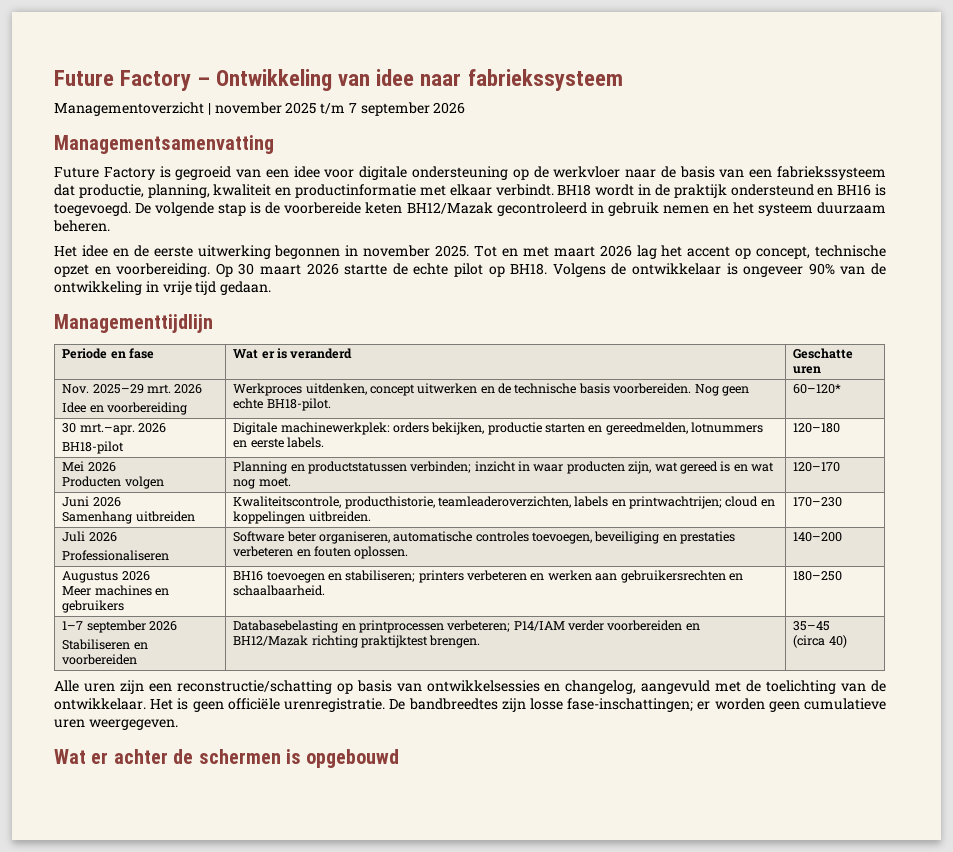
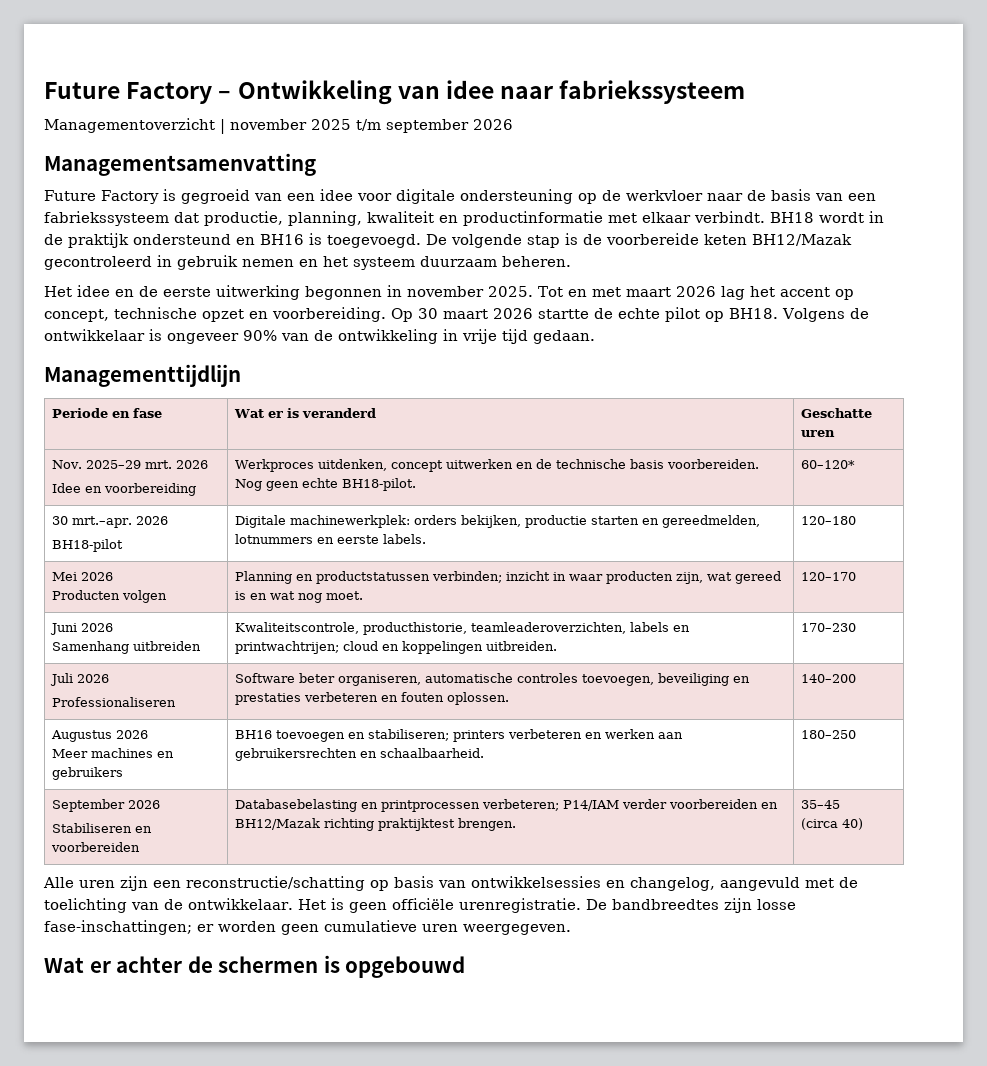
- Managementoverzicht | november 2025 t/m 7 september 2026
+ Managementoverzicht | november 2025 t/m september 2026
- 1–7 september 2026
+ September 2026

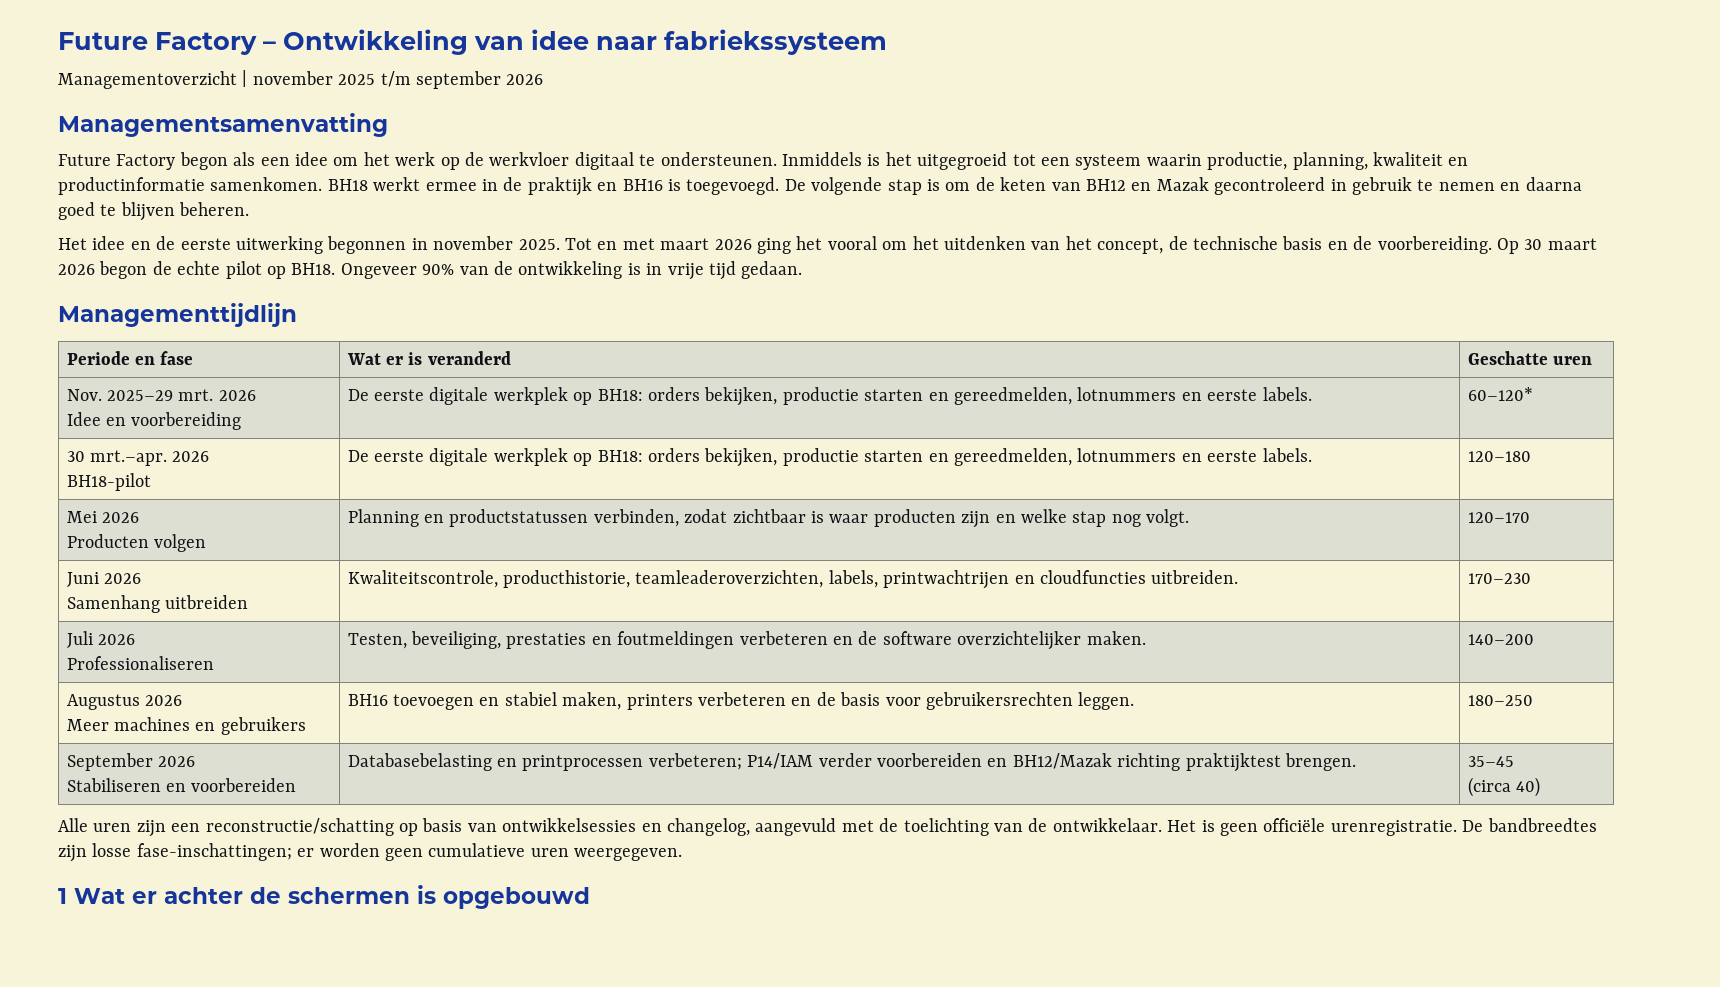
- Future Factory is gegroeid van een idee voor digitale ondersteuning op de werkvloer naar de basis van een fabriekssysteem dat productie, planning, kwaliteit en productinformatie met elkaar verbindt. BH18 wordt in de praktijk ondersteund en BH16 is toegevoegd.
+ Future Factory begon als een idee om het werk op de werkvloer digitaal te ondersteunen. Inmiddels is het uitgegroeid tot een systeem waarin productie, planning, kwaliteit en productinformatie samenkomen. BH18 werkt ermee in de praktijk en BH16 is toegevoegd.
- De volgende stap is de voorbereide keten BH12/Mazak gecontroleerd in gebruik nemen en het systeem duurzaam beheren.
+ De volgende stap is om de keten van BH12 en Mazak gecontroleerd in gebruik te nemen en daarna goed te blijven beheren.
- Tot en met maart 2026 lag het accent op concept, technische opzet en voorbereiding.
+ Tot en met maart 2026 ging het vooral om het uitdenken van het concept, de technische basis en de voorbereiding.
- Op 30 maart 2026 startte de echte pilot op BH18.
+ Op 30 maart 2026 begon de echte pilot op BH18.
- Volgens de ontwikkelaar is ongeveer 90% van de ontwikkeling in vrije tijd gedaan.
+ Ongeveer 90% van de ontwikkeling is in vrije tijd gedaan.
  Nov. 2025–29 mrt. 2026
- Idee en voorbereiding | Werkproces uitdenken, concept uitwerken en de technische basis voorbereiden. Nog geen echte BH18-pilot. | 60–120*
+ Idee en voorbereiding | De eerste digitale werkplek op BH18: orders bekijken, productie starten en gereedmelden, lotnummers en eerste labels. | 60–120*
  30 mrt.–apr. 2026
- BH18-pilot | Digitale machinewerkplek: orders bekijken, productie starten en gereedmelden, lotnummers en eerste labels. | 120–180
+ BH18-pilot | De eerste digitale werkplek op BH18: orders bekijken, productie starten en gereedmelden, lotnummers en eerste labels. | 120–180
  Mei 2026
- Producten volgen | Planning en productstatussen verbinden; inzicht in waar producten zijn, wat gereed is en wat nog moet. | 120–170
+ Producten volgen | Planning en productstatussen verbinden, zodat zichtbaar is waar producten zijn en welke stap nog volgt. | 120–170
  Juni 2026
- Samenhang uitbreiden | Kwaliteitscontrole, producthistorie, teamleaderoverzichten, labels en printwachtrijen; cloud en koppelingen uitbreiden. | 170–230
+ Samenhang uitbreiden | Kwaliteitscontrole, producthistorie, teamleaderoverzichten, labels, printwachtrijen en cloudfuncties uitbreiden. | 170–230
  Juli 2026
- Professionaliseren | Software beter organiseren, automatische controles toevoegen, beveiliging en prestaties verbeteren en fouten oplossen. | 140–200
+ Professionaliseren | Testen, beveiliging, prestaties en foutmeldingen verbeteren en de software overzichtelijker maken. | 140–200
  Augustus 2026
- Meer machines en gebruikers | BH16 toevoegen en stabiliseren; printers verbeteren en werken aan gebruikersrechten en schaalbaarheid. | 180–250
+ Meer machines en gebruikers | BH16 toevoegen en stabiel maken, printers verbeteren en de basis voor gebruikersrechten leggen. | 180–250
- Wat er achter de schermen is opgebouwd
+ 1 Wat er achter de schermen is opgebouwd

